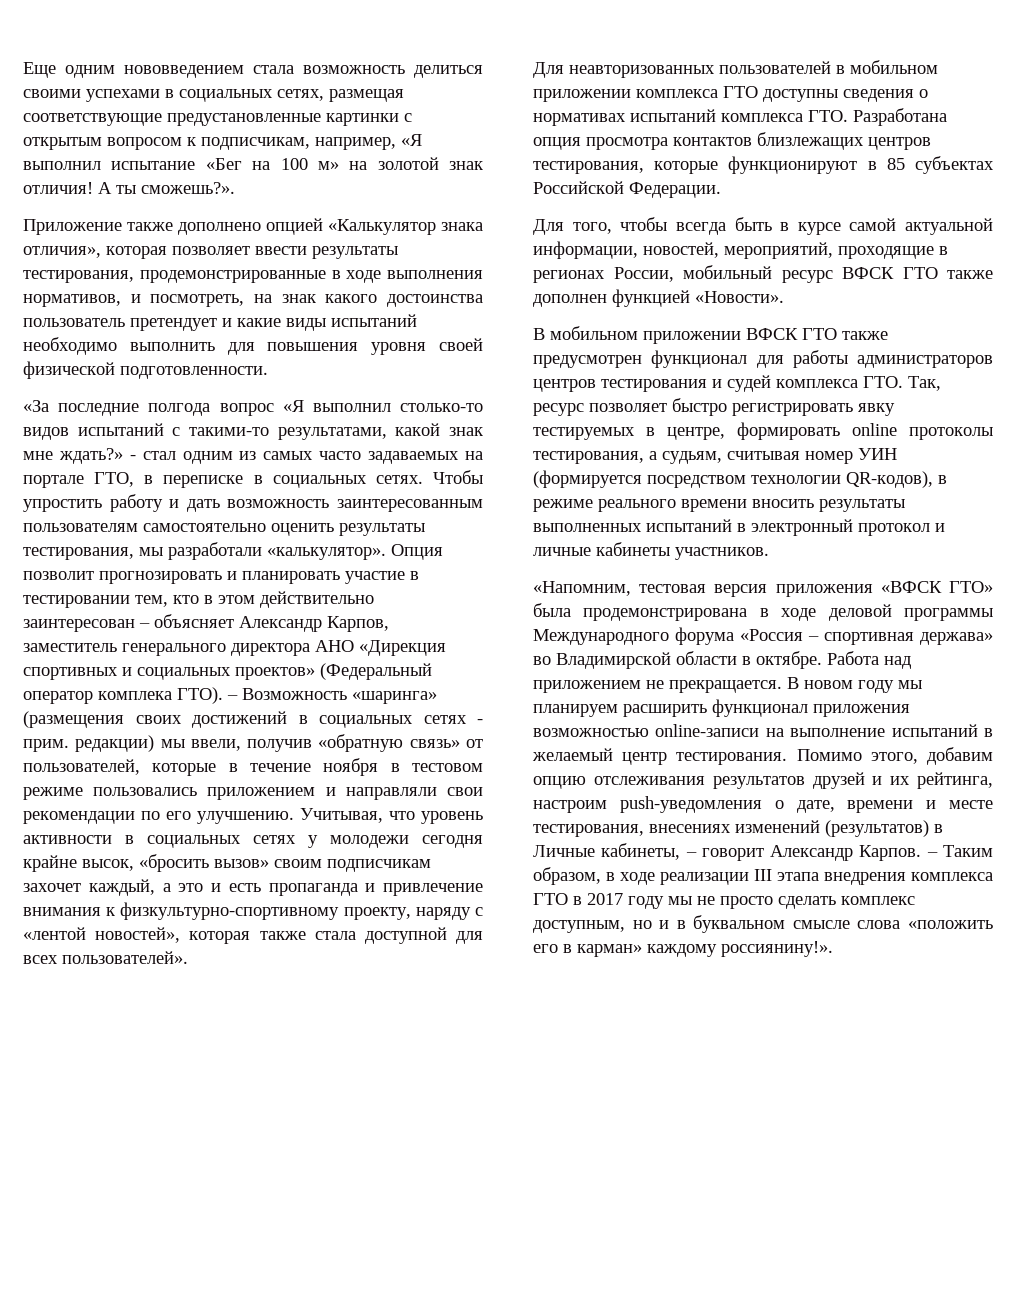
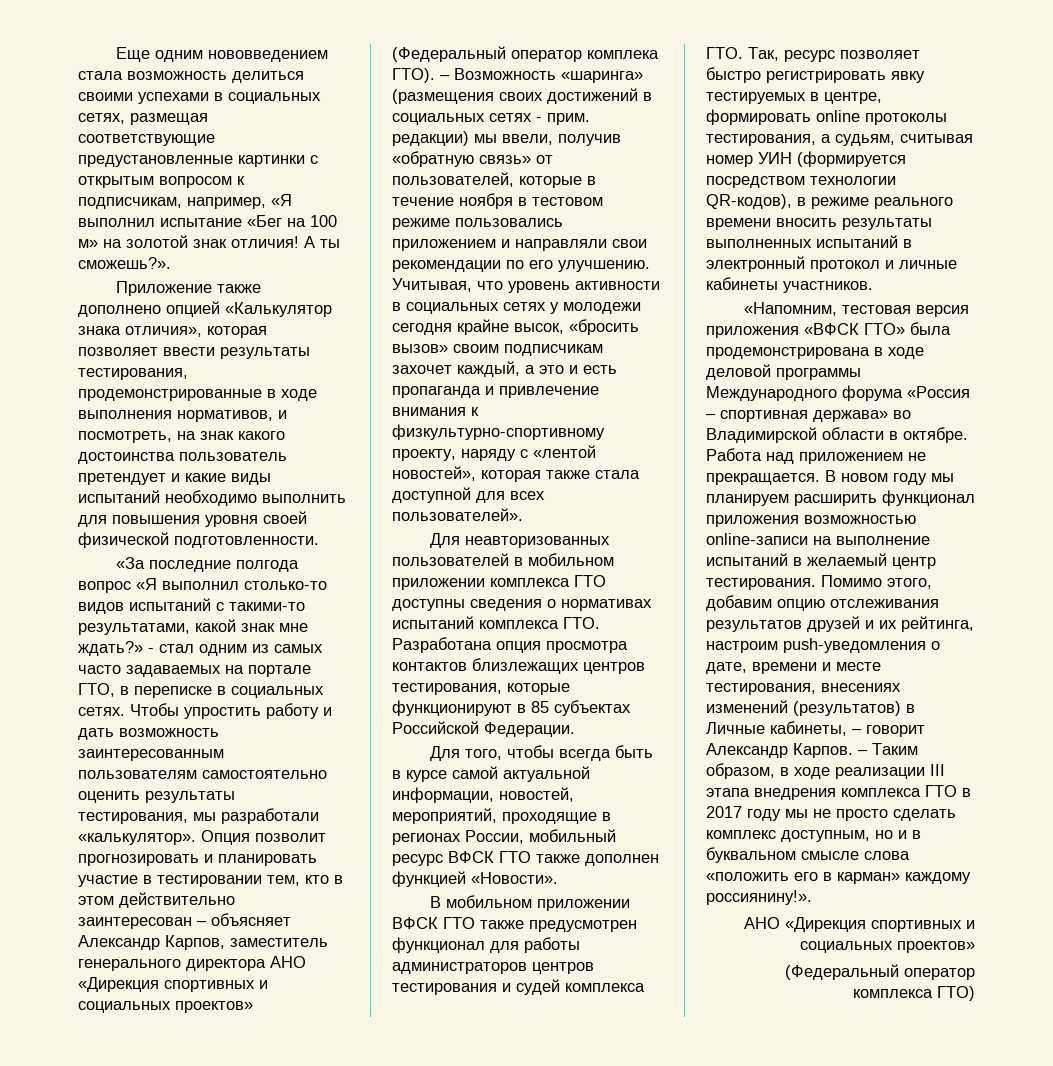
  – Таким образом, в ходе реализации III этапа внедрения комплекса ГТО в 2017 году мы не просто сделать комплекс доступным, но и в буквальном смысле слова «положить его в карман» каждому россиянину!».
+ АНО «Дирекция спортивных и социальных проектов»
+ (Федеральный оператор комплекса ГТО)

